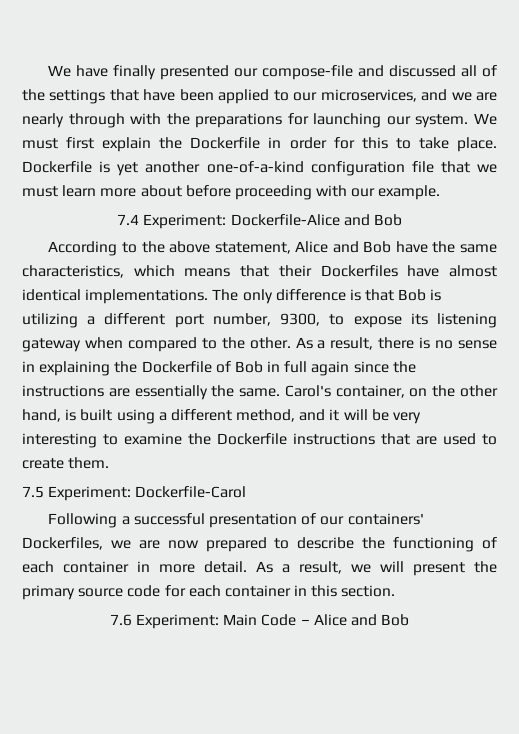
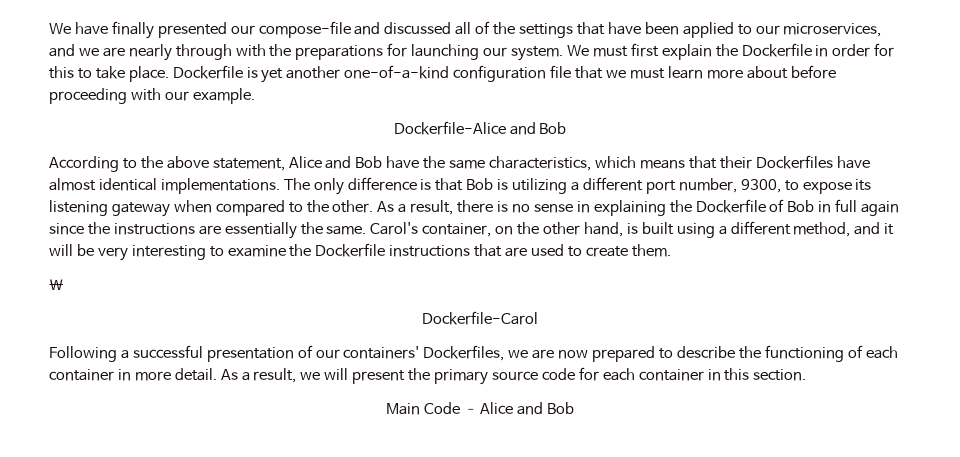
- 7.4 Experiment: Dockerfile-Alice and Bob
+ Dockerfile-Alice and Bob
- 7.5 Experiment: Dockerfile-Carol
+ \
+ Dockerfile-Carol
- 7.6 Experiment: Main Code – Alice and Bob
+ Main Code – Alice and Bob

